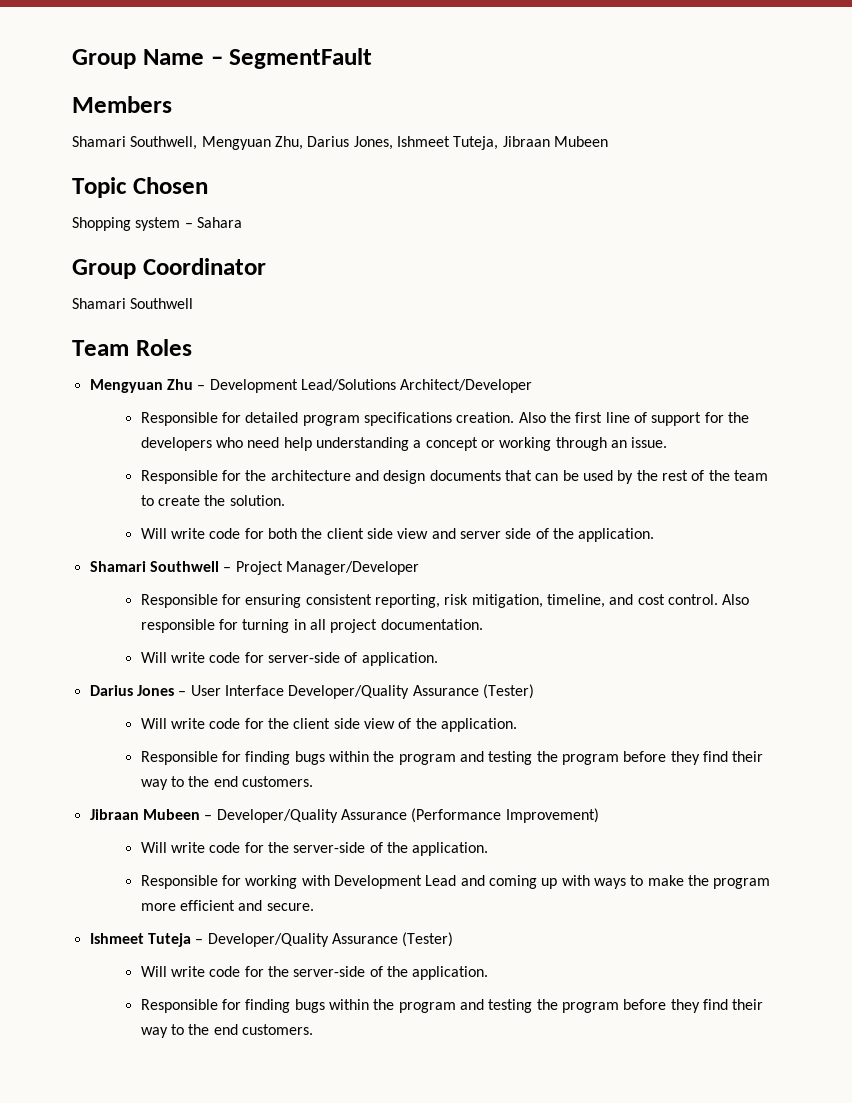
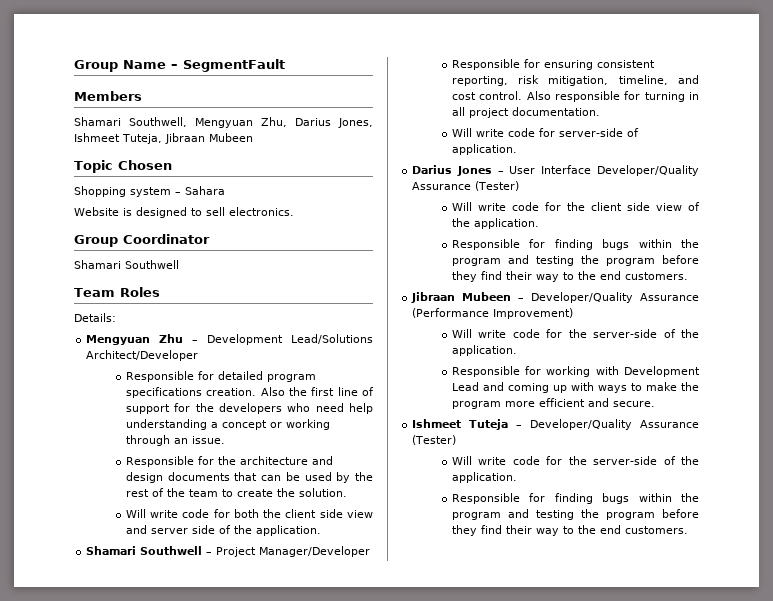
+ Website is designed to sell electronics.
+ Details:

